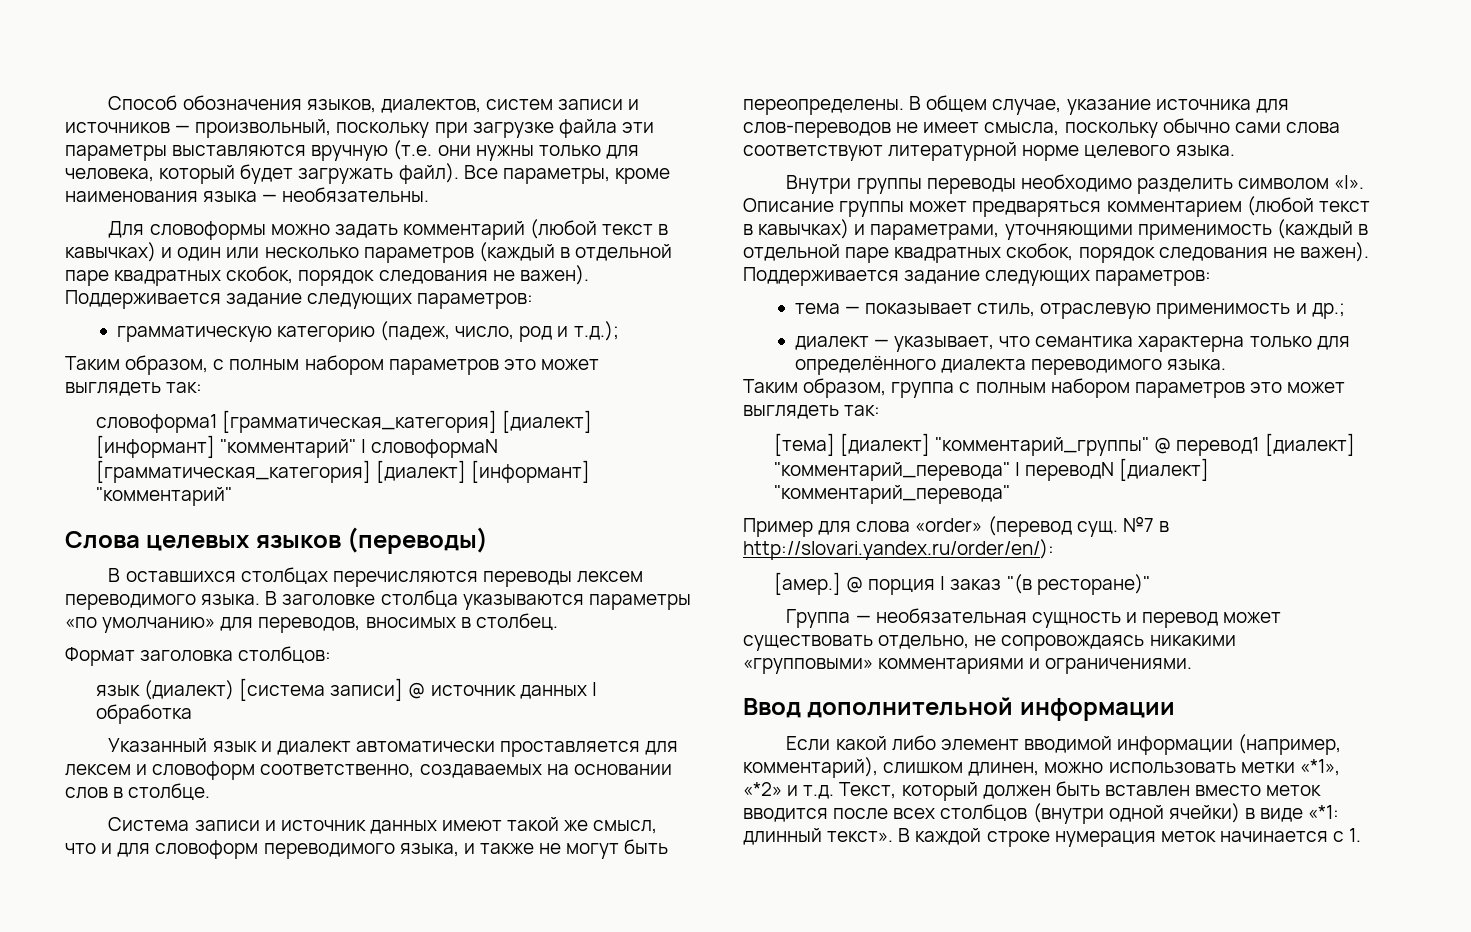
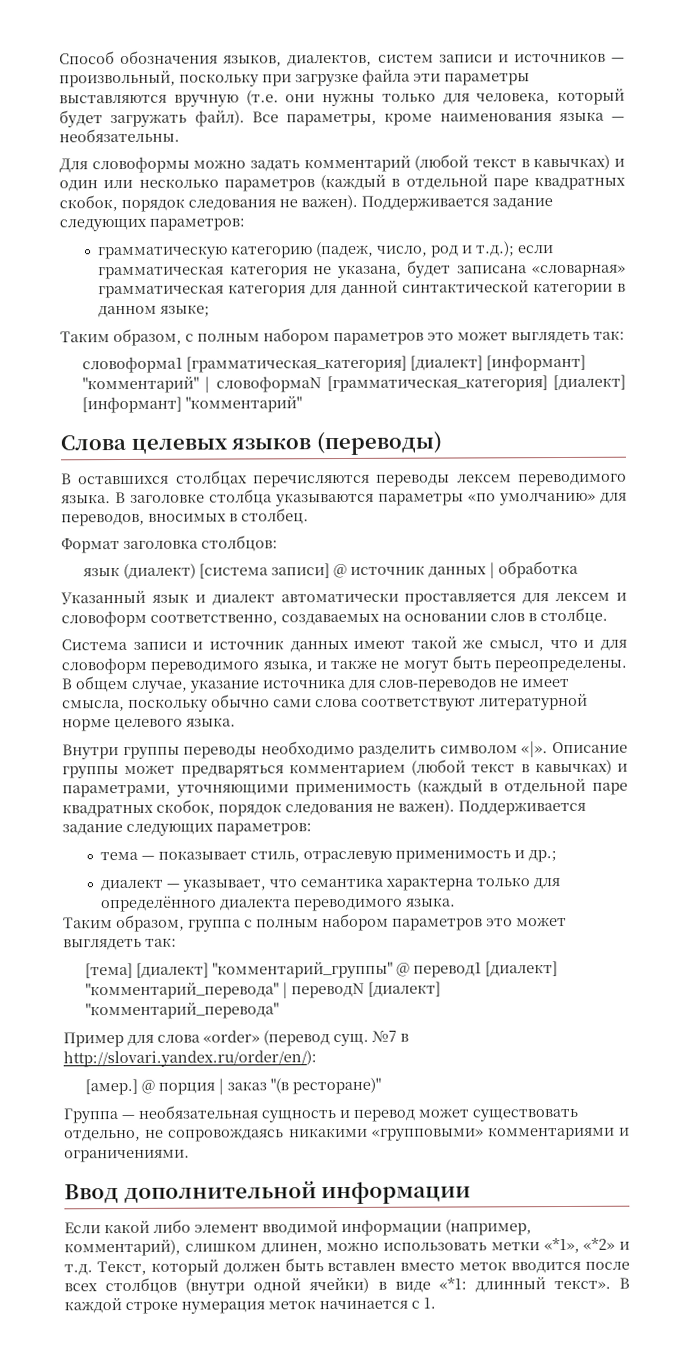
- грамматическую категорию (падеж, число, род и т.д.);
+ грамматическую категорию (падеж, число, род и т.д.); если грамматическая категория не указана, будет записана «словарная» грамматическая категория для данной синтактической категории в данном языке;

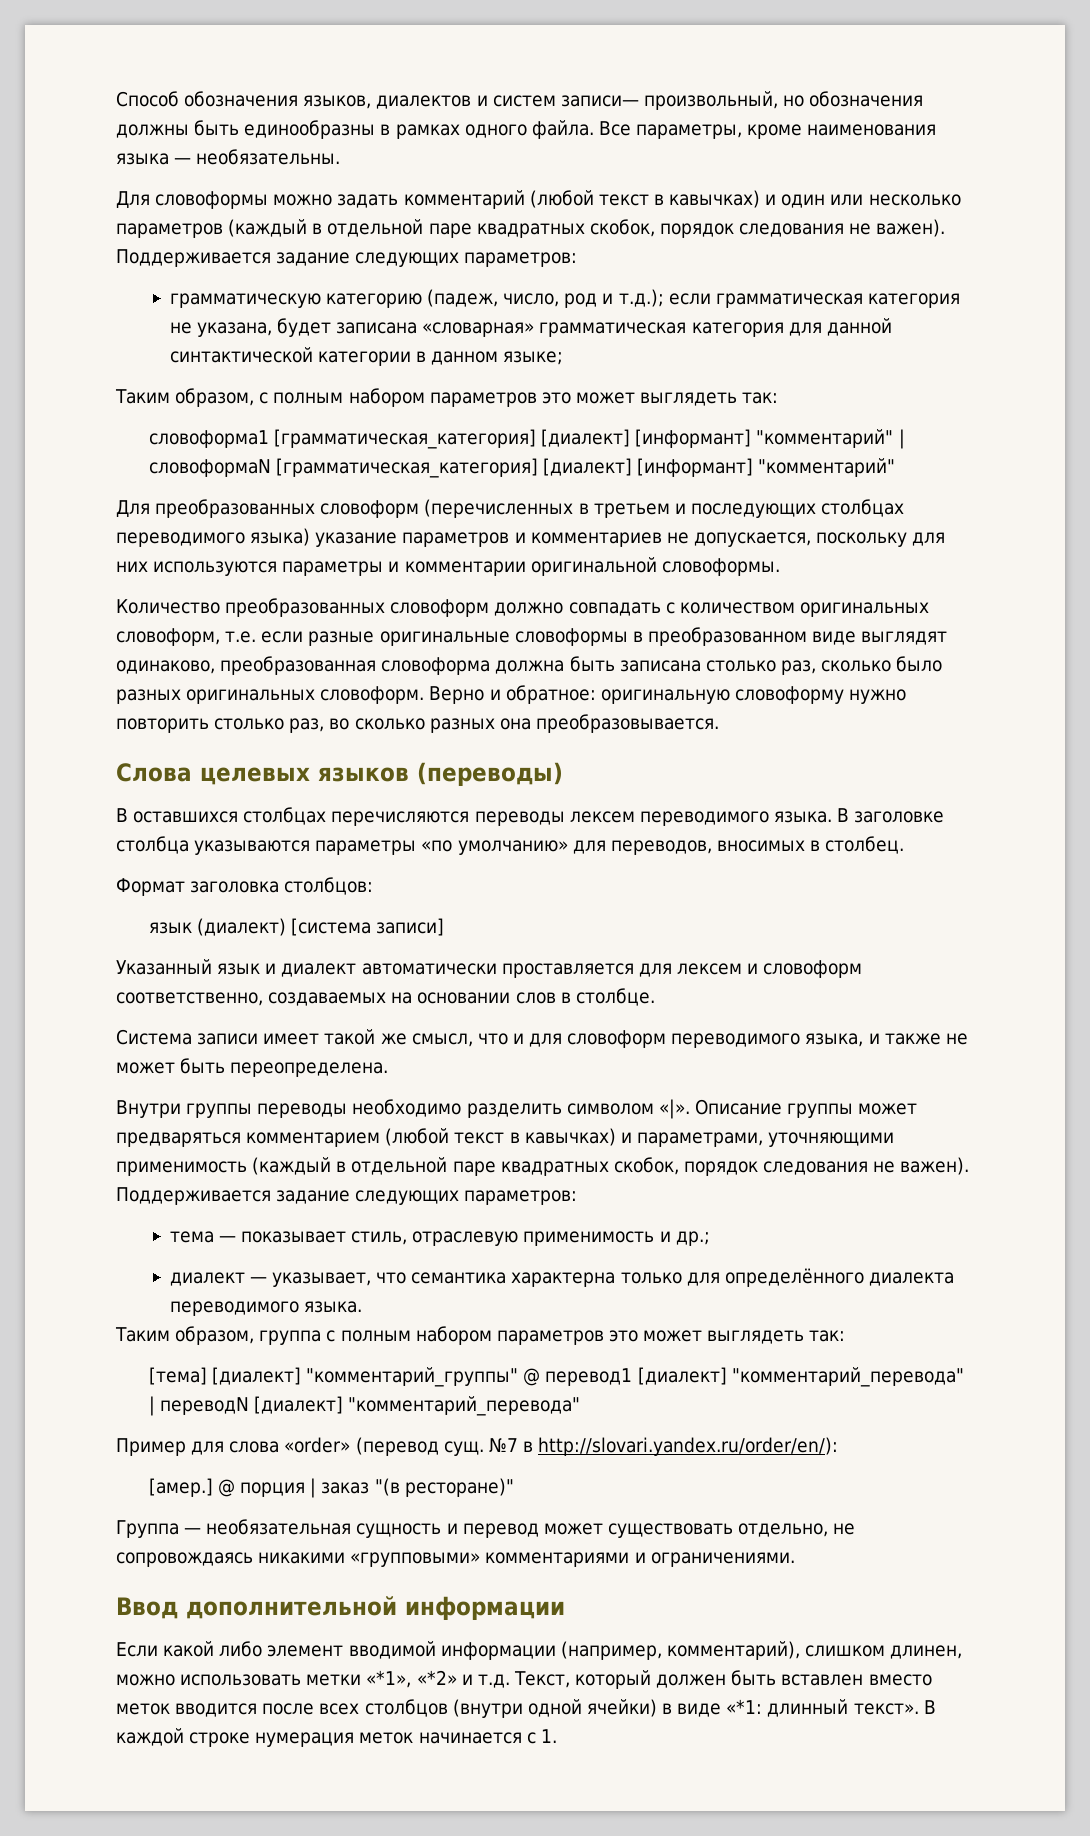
- Способ обозначения языков, диалектов, систем записи и источников — произвольный, поскольку при загрузке файла эти параметры выставляются вручную (т.е. они нужны только для человека, который будет загружать файл).
+ Способ обозначения языков, диалектов и систем записи— произвольный, но обозначения должны быть единообразны в рамках одного файла.
+ Для преобразованных словоформ (перечисленных в третьем и последующих столбцах переводимого языка) указание параметров и комментариев не допускается, поскольку для них используются параметры и комментарии оригинальной словоформы.
+ Количество преобразованных словоформ должно совпадать с количеством оригинальных словоформ, т.е. если разные оригинальные словоформы в преобразованном виде выглядят одинаково, преобразованная словоформа должна быть записана столько раз, сколько было разных оригинальных словоформ. Верно и обратное: оригинальную словоформу нужно повторить столько раз, во сколько разных она преобразовывается.
- язык (диалект) [система записи] @ источник данных | обработка
+ язык (диалект) [система записи]
- Система записи и источник данных имеют такой же смысл, что и для словоформ переводимого языка, и также не могут быть переопределены. В общем случае, указание источника для слов-переводов не имеет смысла, поскольку обычно сами слова соответствуют литературной норме целевого языка.
+ Система записи имеет такой же смысл, что и для словоформ переводимого языка, и также не может быть переопределена.

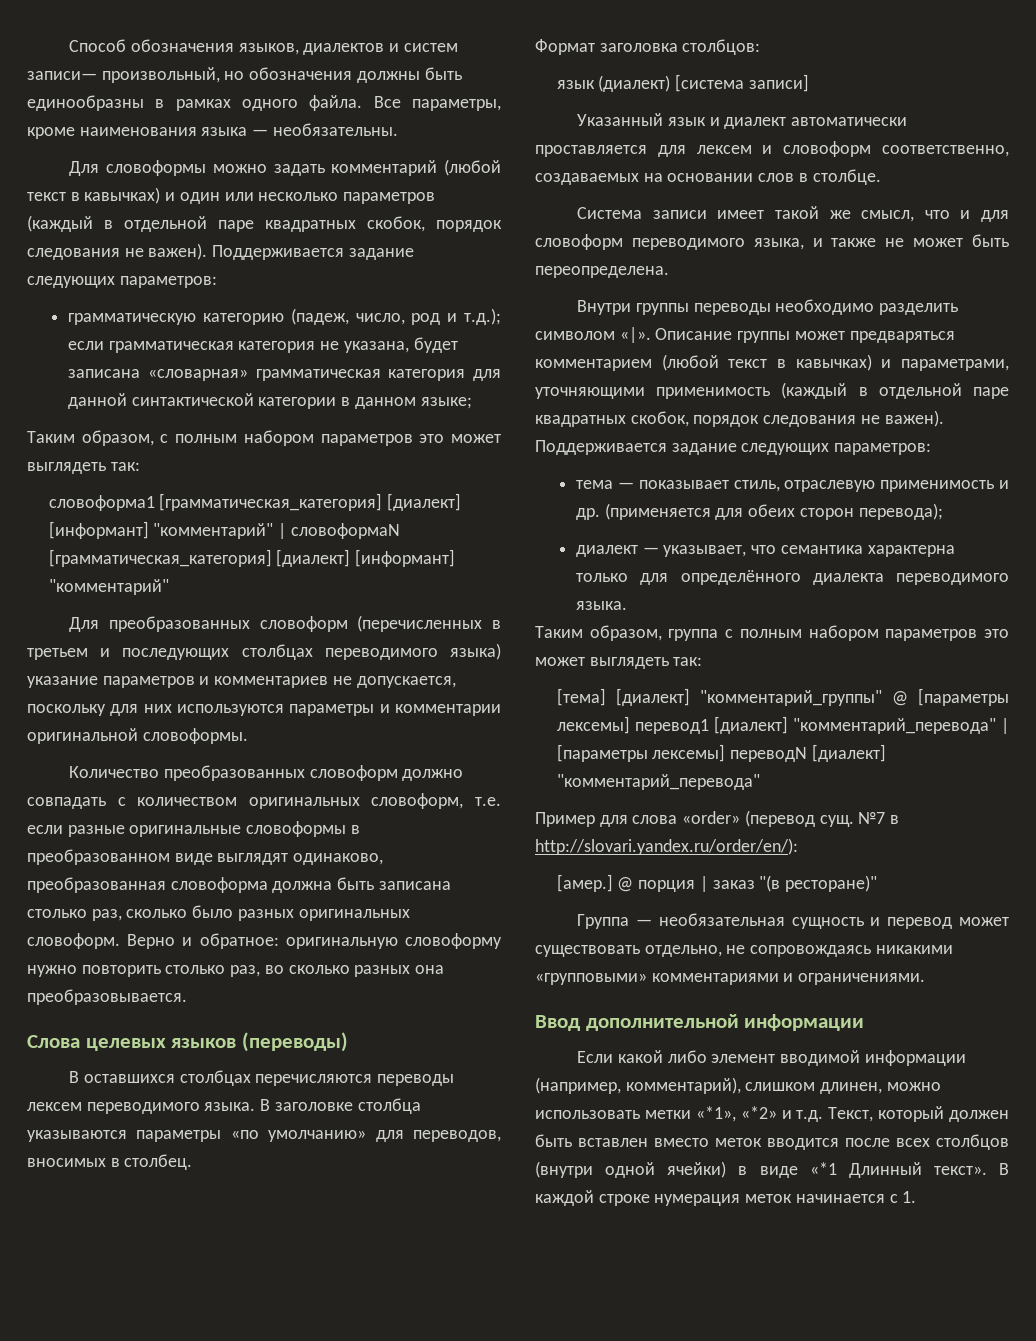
- тема — показывает стиль, отраслевую применимость и др.;
+ тема — показывает стиль, отраслевую применимость и др. (применяется для обеих сторон перевода);
- [тема] [диалект] "комментарий_группы" @ перевод1 [диалект] "комментарий_перевода" | переводN [диалект] "комментарий_перевода"
+ [тема] [диалект] "комментарий_группы" @ [параметры лексемы] перевод1 [диалект] "комментарий_перевода" | [параметры лексемы] переводN [диалект] "комментарий_перевода"
- Если какой либо элемент вводимой информации (например, комментарий), слишком длинен, можно использовать метки «*1», «*2» и т.д. Текст, который должен быть вставлен вместо меток вводится после всех столбцов (внутри одной ячейки) в виде «*1: длинный текст».
+ Если какой либо элемент вводимой информации (например, комментарий), слишком длинен, можно использовать метки «*1», «*2» и т.д. Текст, который должен быть вставлен вместо меток вводится после всех столбцов (внутри одной ячейки) в виде «*1 Длинный текст».

